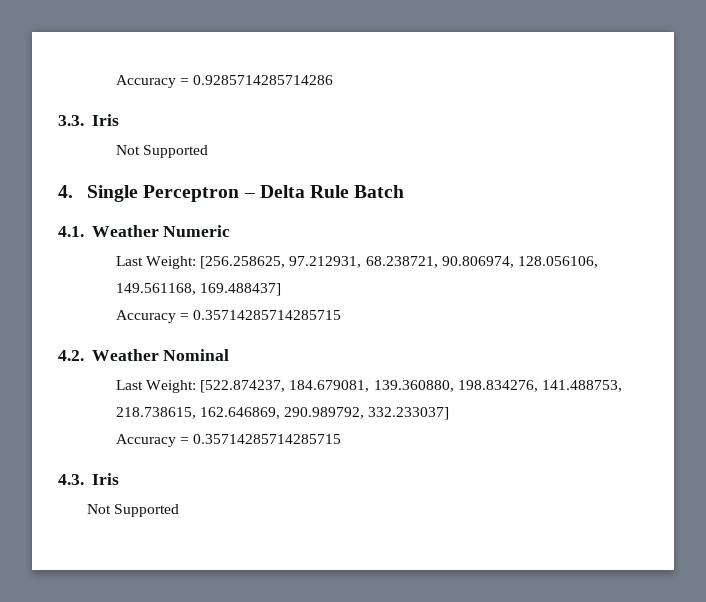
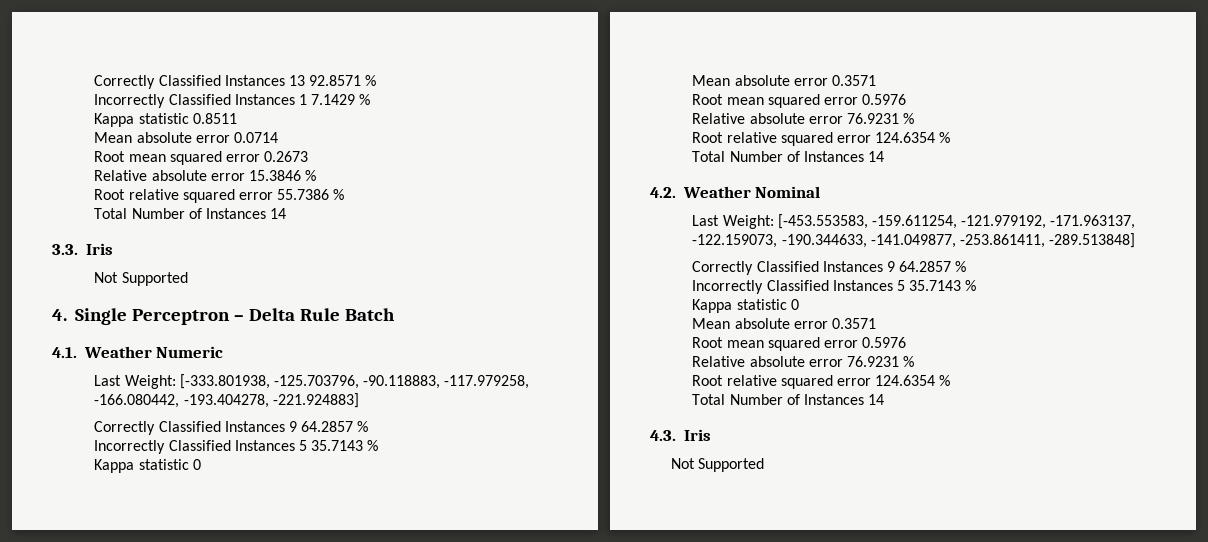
- Accuracy = 0.9285714285714286
+ Correctly Classified Instances 13 92.8571 %
+ Incorrectly Classified Instances 1 7.1429 %
+ Kappa statistic 0.8511
+ Mean absolute error 0.0714
+ Root mean squared error 0.2673
+ Relative absolute error 15.3846 %
+ Root relative squared error 55.7386 %
+ Total Number of Instances 14
- Last Weight: [256.258625, 97.212931, 68.238721, 90.806974, 128.056106, 149.561168, 169.488437]
- Accuracy = 0.35714285714285715
+ Last Weight: [-333.801938, -125.703796, -90.118883, -117.979258, -166.080442, -193.404278, -221.924883]
+ Correctly Classified Instances 9 64.2857 %
+ Incorrectly Classified Instances 5 35.7143 %
+ Kappa statistic 0
+ Mean absolute error 0.3571
+ Root mean squared error 0.5976
+ Relative absolute error 76.9231 %
+ Root relative squared error 124.6354 %
+ Total Number of Instances 14
- Last Weight: [522.874237, 184.679081, 139.360880, 198.834276, 141.488753, 218.738615, 162.646869, 290.989792, 332.233037]
- Accuracy = 0.35714285714285715
+ Last Weight: [-453.553583, -159.611254, -121.979192, -171.963137, -122.159073, -190.344633, -141.049877, -253.861411, -289.513848]
+ Correctly Classified Instances 9 64.2857 %
+ Incorrectly Classified Instances 5 35.7143 %
+ Kappa statistic 0
+ Mean absolute error 0.3571
+ Root mean squared error 0.5976
+ Relative absolute error 76.9231 %
+ Root relative squared error 124.6354 %
+ Total Number of Instances 14

